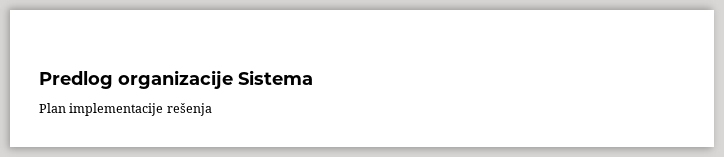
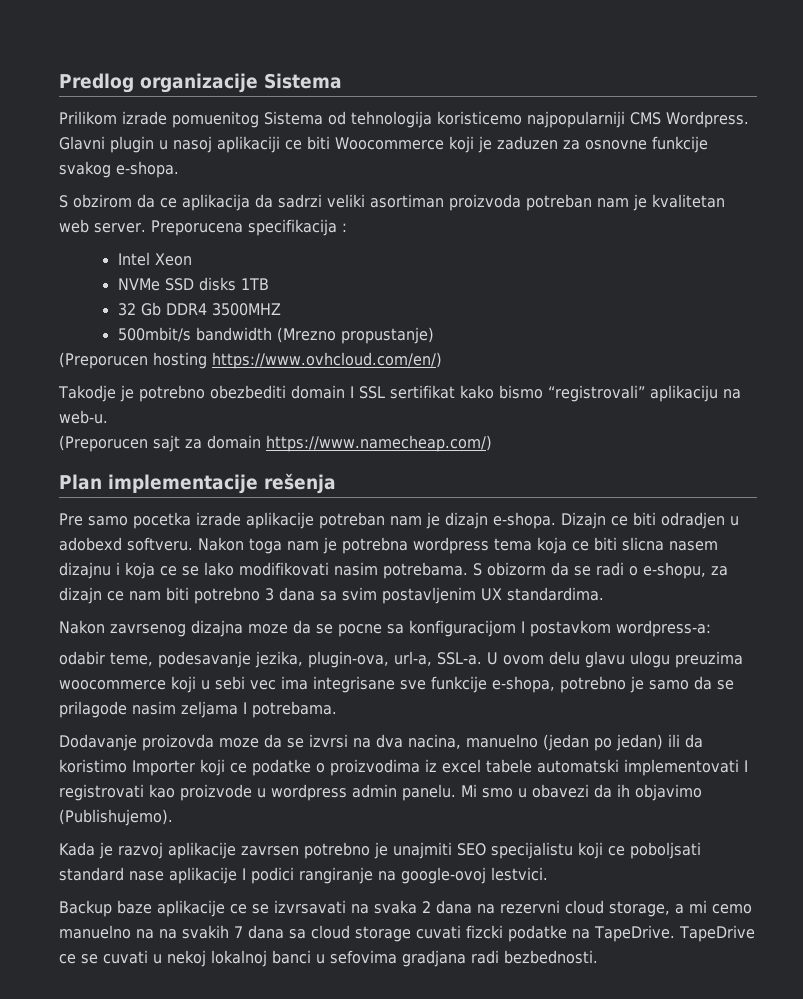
+ Prilikom izrade pomuenitog Sistema od tehnologija koristicemo najpopularniji CMS Wordpress. Glavni plugin u nasoj aplikaciji ce biti Woocommerce koji je zaduzen za osnovne funkcije svakog e-shopa.
+ S obzirom da ce aplikacija da sadrzi veliki asortiman proizvoda potreban nam je kvalitetan web server. Preporucena specifikacija :
+ Intel Xeon
+ NVMe SSD disks 1TB
+ 32 Gb DDR4 3500MHZ
+ 500mbit/s bandwidth (Mrezno propustanje)
+ (Preporucen hosting https://www.ovhcloud.com/en/)
+ Takodje je potrebno obezbediti domain I SSL sertifikat kako bismo “registrovali” aplikaciju na web-u.
+ (Preporucen sajt za domain https://www.namecheap.com/)
  Plan implementacije rešenja
+ Pre samo pocetka izrade aplikacije potreban nam je dizajn e-shopa. Dizajn ce biti odradjen u adobexd softveru. Nakon toga nam je potrebna wordpress tema koja ce biti slicna nasem dizajnu i koja ce se lako modifikovati nasim potrebama. S obizorm da se radi o e-shopu, za dizajn ce nam biti potrebno 3 dana sa svim postavljenim UX standardima.
+ Nakon zavrsenog dizajna moze da se pocne sa konfiguracijom I postavkom wordpress-a:
+ odabir teme, podesavanje jezika, plugin-ova, url-a, SSL-a. U ovom delu glavu ulogu preuzima woocommerce koji u sebi vec ima integrisane sve funkcije e-shopa, potrebno je samo da se prilagode nasim zeljama I potrebama.
+ Dodavanje proizovda moze da se izvrsi na dva nacina, manuelno (jedan po jedan) ili da koristimo Importer koji ce podatke o proizvodima iz excel tabele automatski implementovati I registrovati kao proizvode u wordpress admin panelu. Mi smo u obavezi da ih objavimo (Publishujemo).
+ Kada je razvoj aplikacije zavrsen potrebno je unajmiti SEO specijalistu koji ce poboljsati standard nase aplikacije I podici rangiranje na google-ovoj lestvici.
+ Backup baze aplikacije ce se izvrsavati na svaka 2 dana na rezervni cloud storage, a mi cemo manuelno na na svakih 7 dana sa cloud storage cuvati fizcki podatke na TapeDrive. TapeDrive ce se cuvati u nekoj lokalnoj banci u sefovima gradjana radi bezbednosti.

